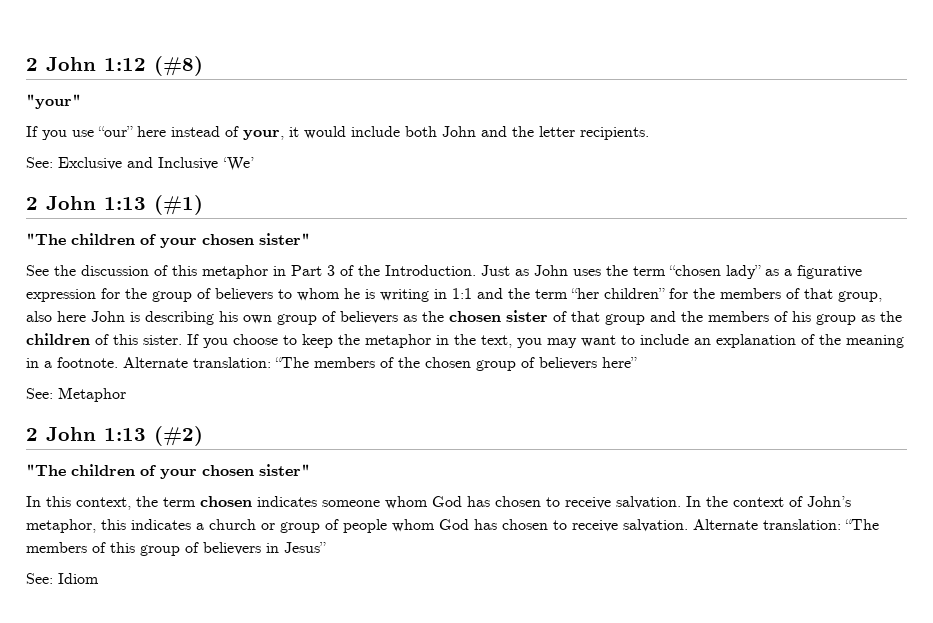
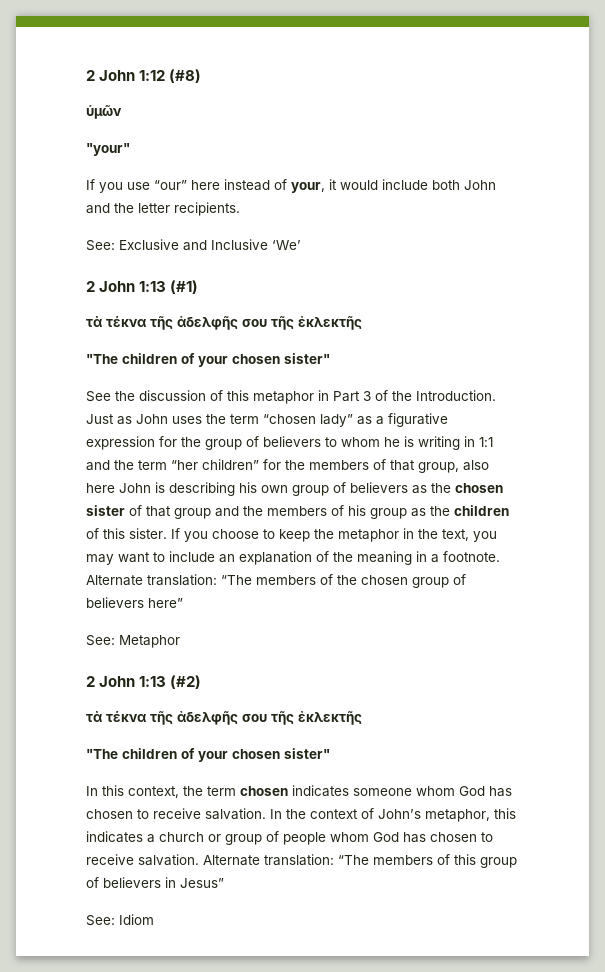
+ ὑμῶν
  2 John 1:13 (#1)
+ τὰ τέκνα τῆς ἀδελφῆς σου τῆς ἐκλεκτῆς
  2 John 1:13 (#2)
+ τὰ τέκνα τῆς ἀδελφῆς σου τῆς ἐκλεκτῆς

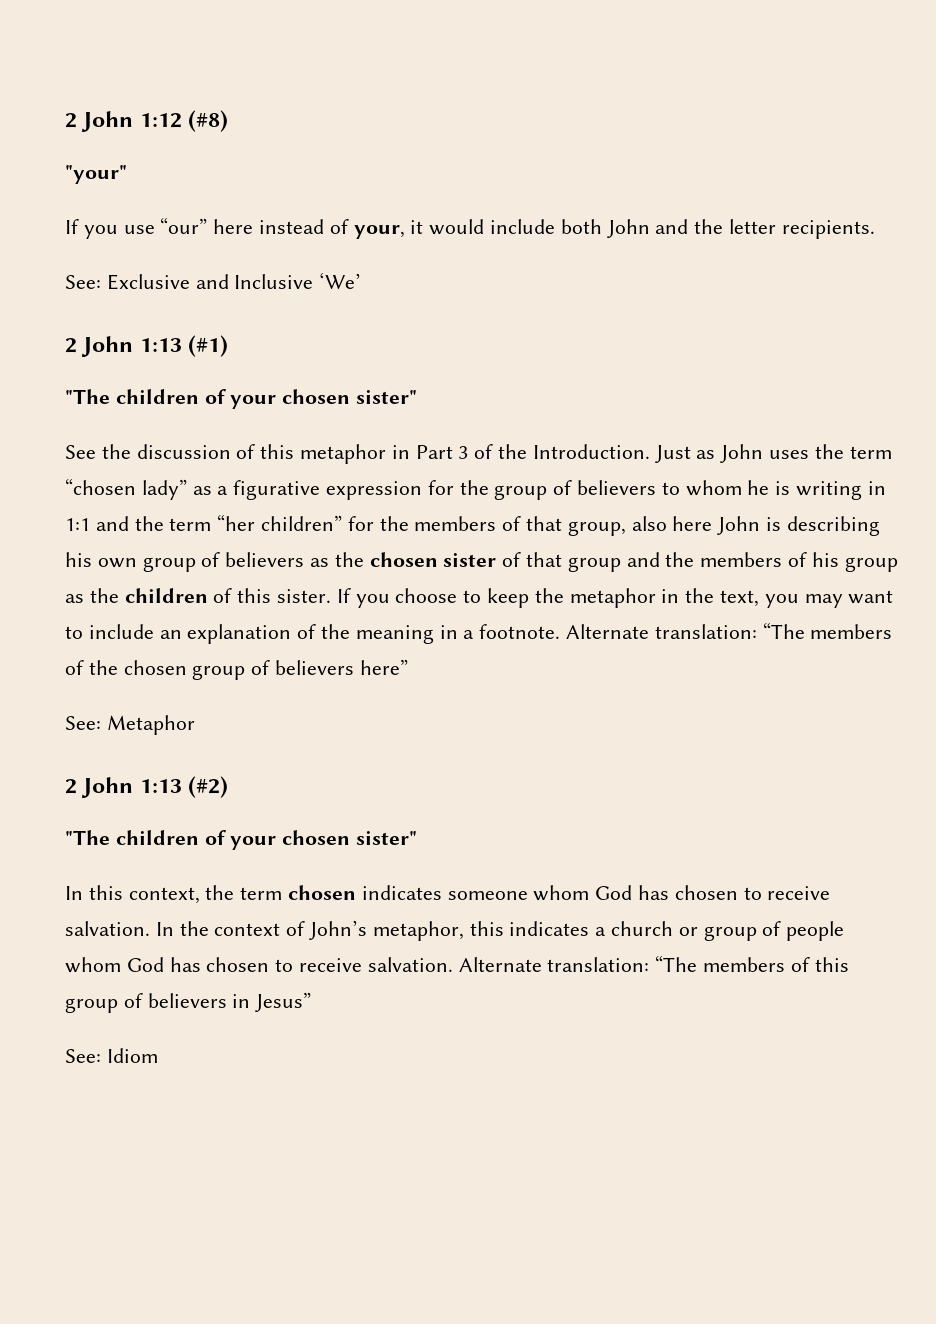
- ὑμῶν
  2 John 1:13 (#1)
- τὰ τέκνα τῆς ἀδελφῆς σου τῆς ἐκλεκτῆς
  2 John 1:13 (#2)
- τὰ τέκνα τῆς ἀδελφῆς σου τῆς ἐκλεκτῆς

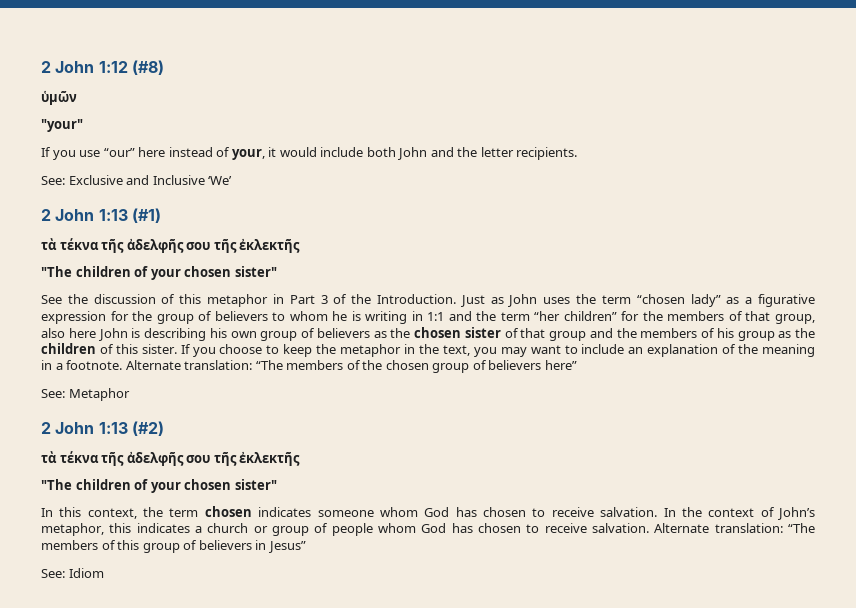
+ ὑμῶν
  2 John 1:13 (#1)
+ τὰ τέκνα τῆς ἀδελφῆς σου τῆς ἐκλεκτῆς
  2 John 1:13 (#2)
+ τὰ τέκνα τῆς ἀδελφῆς σου τῆς ἐκλεκτῆς

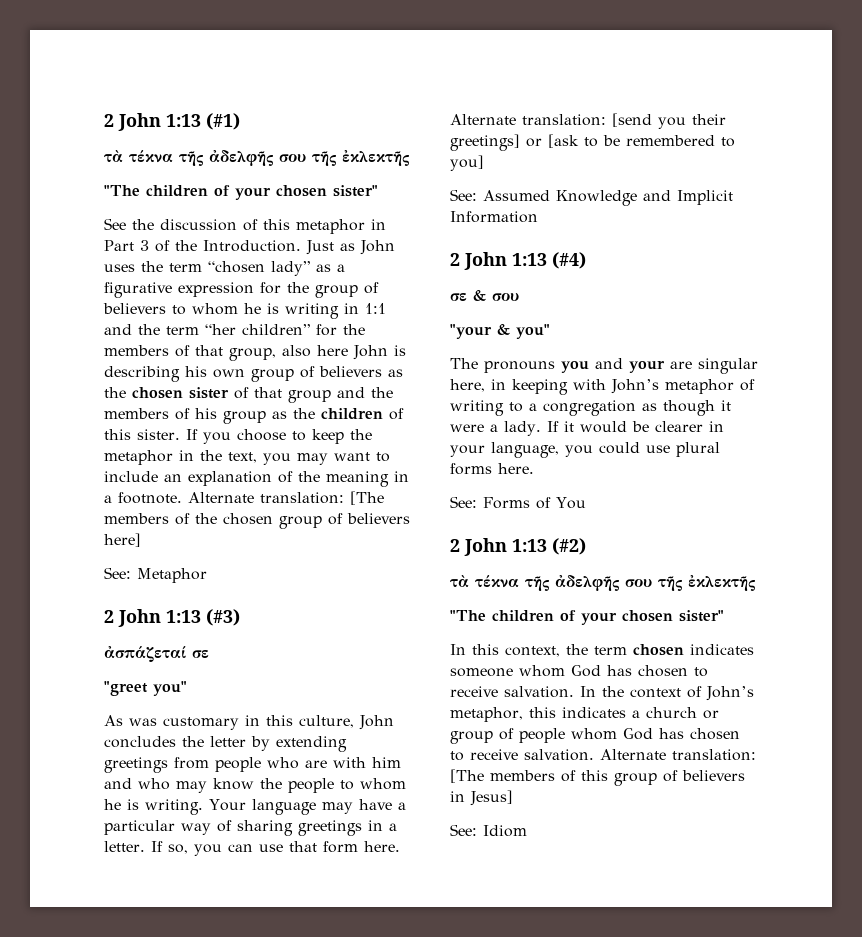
- 2 John 1:12 (#8)
- ὑμῶν
- "your"
- If you use “our” here instead of your, it would include both John and the letter recipients.
- See: Exclusive and Inclusive ‘We’
- Alternate translation: “The members of the chosen group of believers here”
+ Alternate translation: [The members of the chosen group of believers here]
+ 2 John 1:13 (#3)
+ ἀσπάζεταί σε
+ "greet you"
+ As was customary in this culture, John concludes the letter by extending greetings from people who are with him and who may know the people to whom he is writing. Your language may have a particular way of sharing greetings in a letter. If so, you can use that form here. Alternate translation: [send you their greetings] or [ask to be remembered to you]
+ See: Assumed Knowledge and Implicit Information
+ 2 John 1:13 (#4)
+ σε & σου
+ "your & you"
+ The pronouns you and your are singular here, in keeping with John’s metaphor of writing to a congregation as though it were a lady. If it would be clearer in your language, you could use plural forms here.
+ See: Forms of You
- Alternate translation: “The members of this group of believers in Jesus”
+ Alternate translation: [The members of this group of believers in Jesus]

